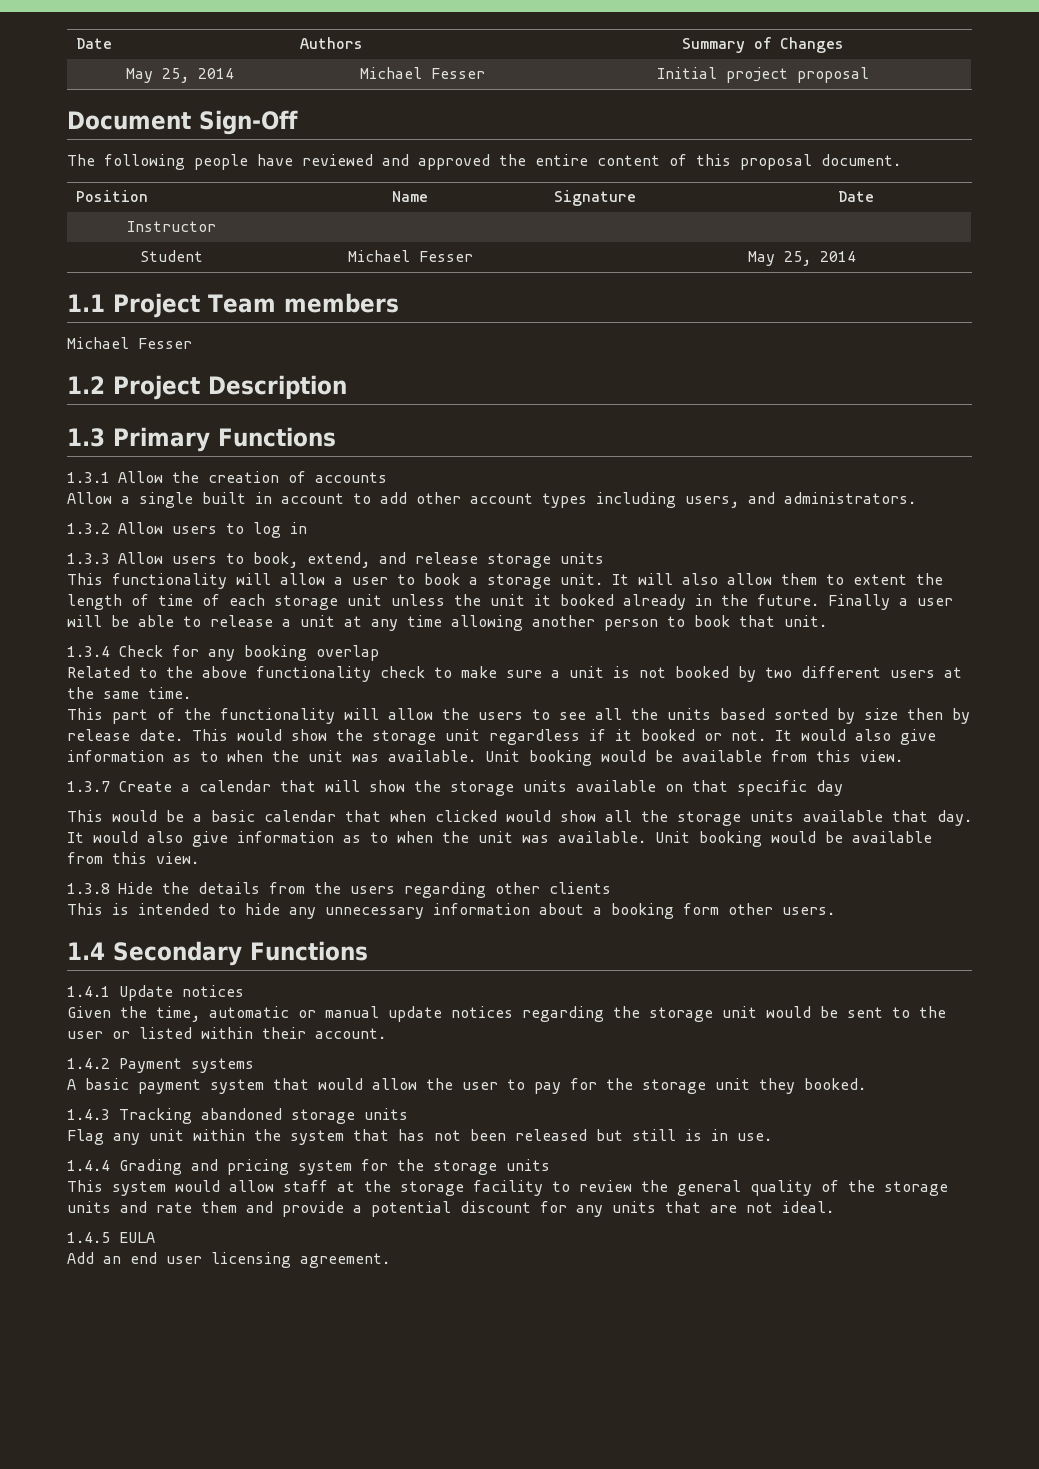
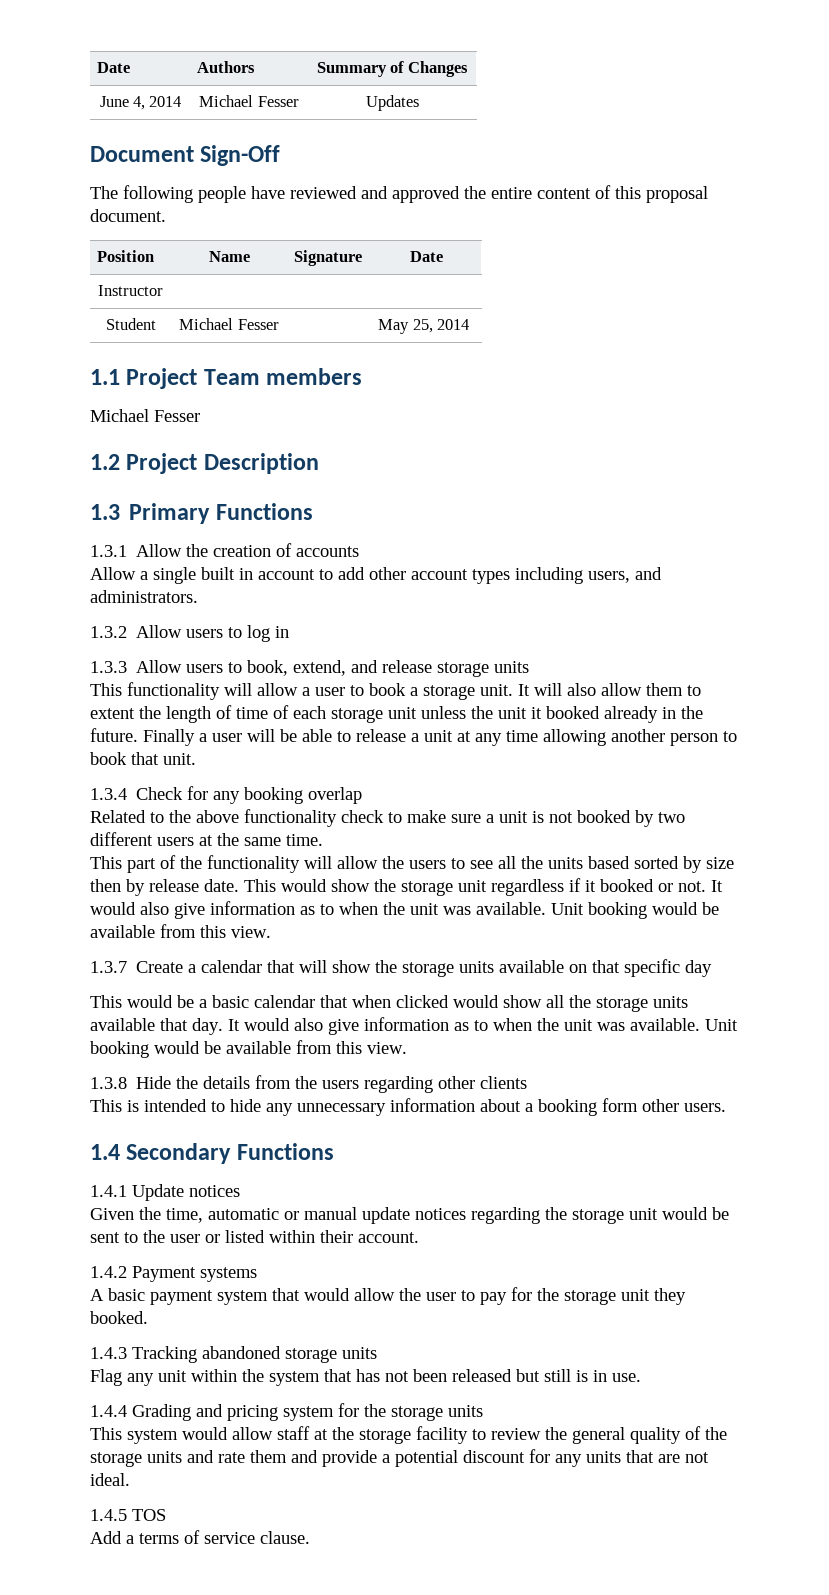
- May 25, 2014 | Michael Fesser | Initial project proposal
+ June 4, 2014 | Michael Fesser | Updates
- 1.4.5 EULA
+ 1.4.5 TOS
- Add an end user licensing agreement.
+ Add a terms of service clause.

